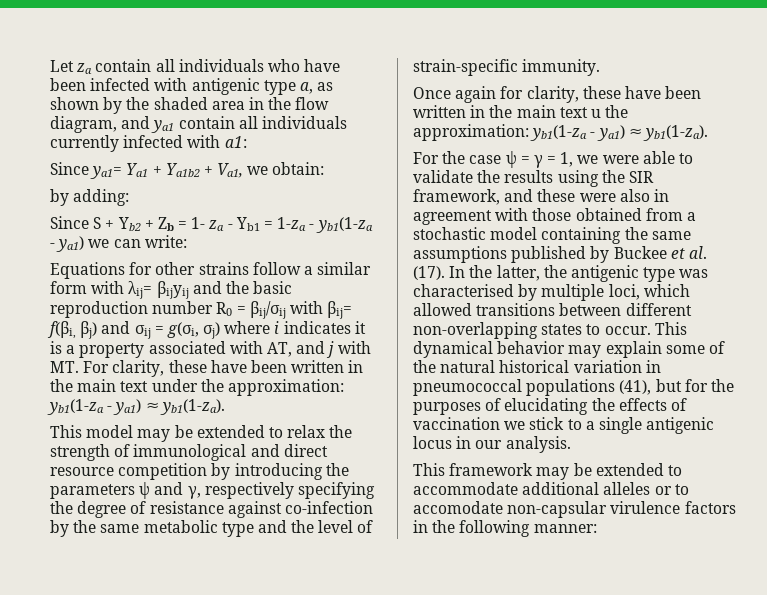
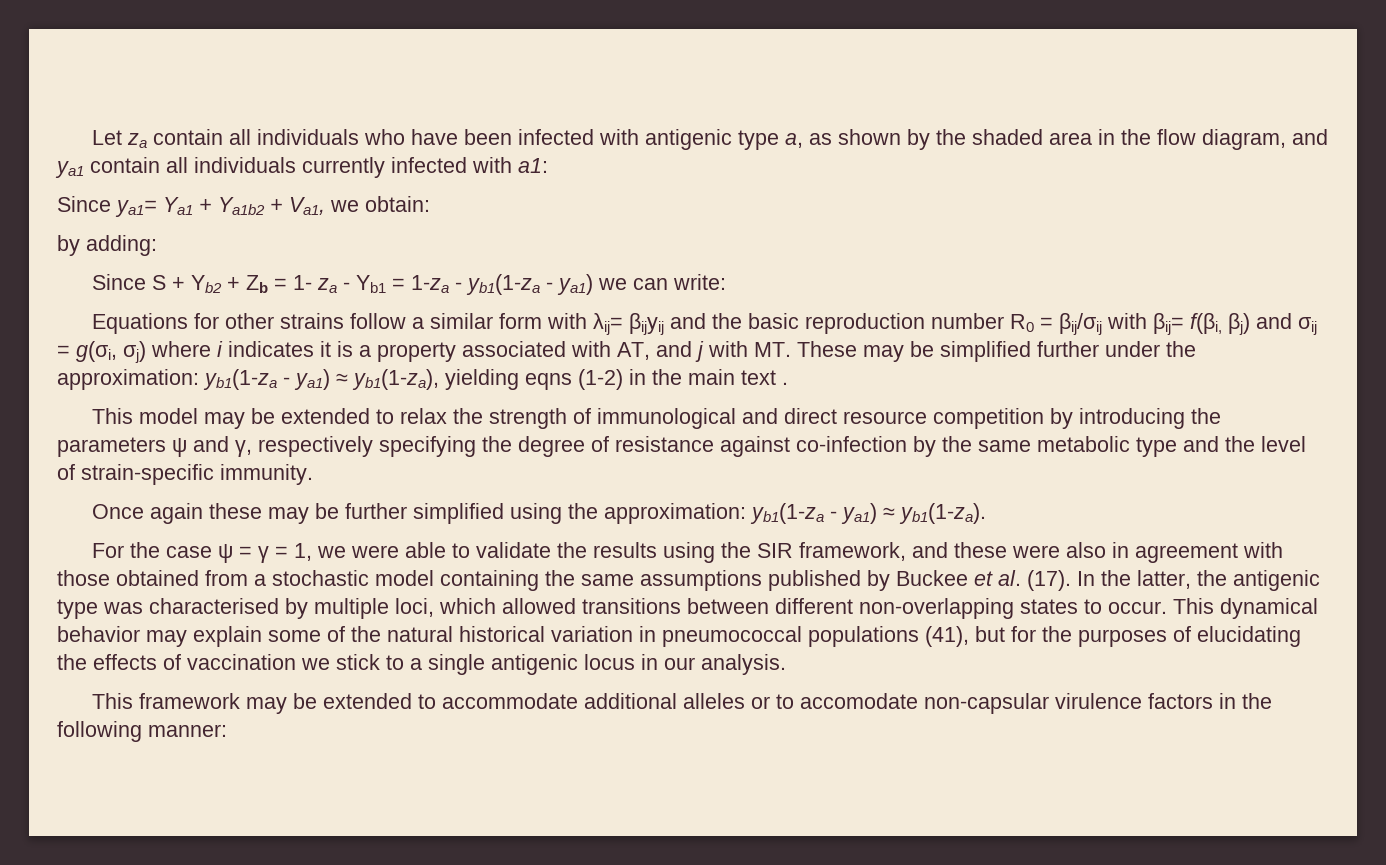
- Equations for other strains follow a similar form with λij= βijyij and the basic reproduction number R0 = βij/σij with βij= f(βi, βj) and σij = g(σi, σj) where i indicates it is a property associated with AT, and j with MT. For clarity, these have been written in the main text under the approximation: yb1(1-za - ya1) ≈ yb1(1-za).
+ Equations for other strains follow a similar form with λij= βijyij and the basic reproduction number R0 = βij/σij with βij= f(βi, βj) and σij = g(σi, σj) where i indicates it is a property associated with AT, and j with MT. These may be simplified further under the approximation: yb1(1-za - ya1) ≈ yb1(1-za), yielding eqns (1-2) in the main text .
- Once again for clarity, these have been written in the main text u the approximation: yb1(1-za - ya1) ≈ yb1(1-za).
+ Once again these may be further simplified using the approximation: yb1(1-za - ya1) ≈ yb1(1-za).

